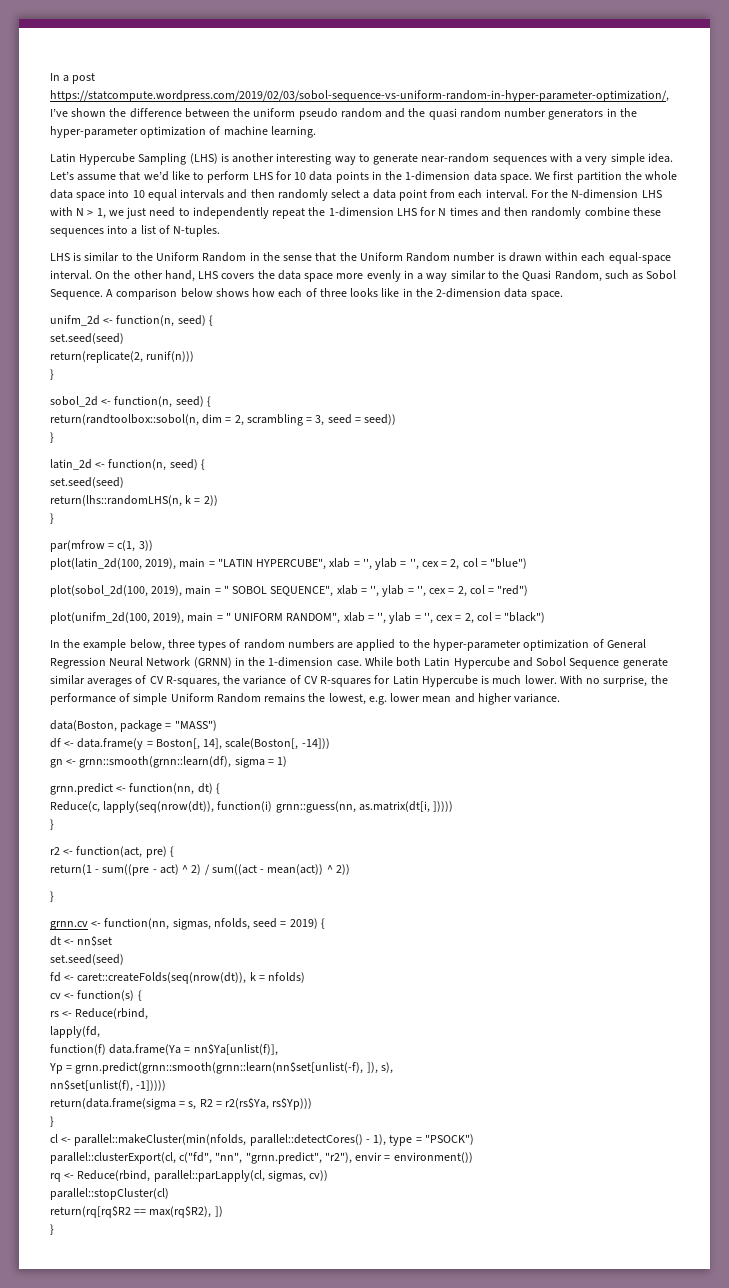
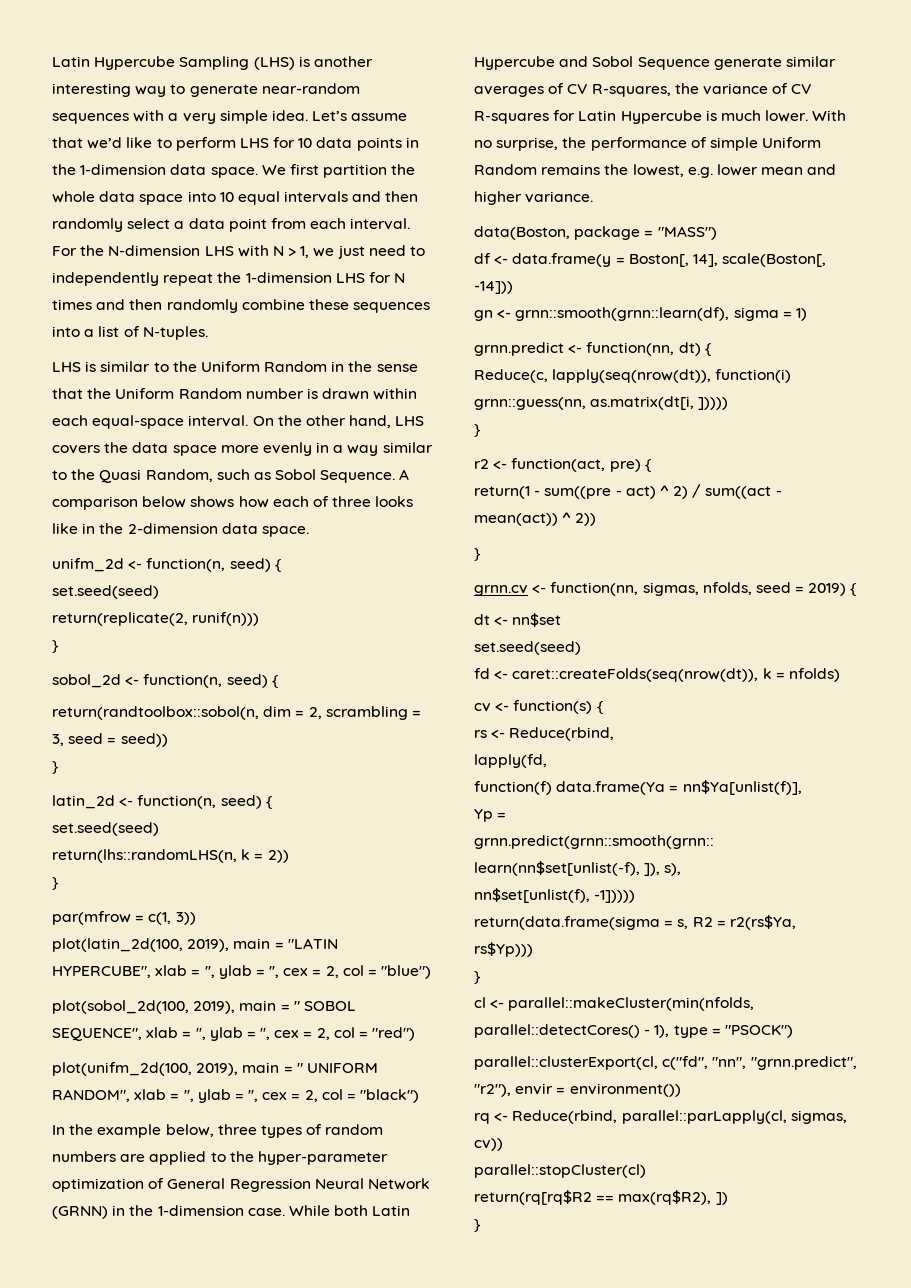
- In a post https://statcompute.wordpress.com/2019/02/03/sobol-sequence-vs-uniform-random-in-hyper-parameter-optimization/, I’ve shown the difference between the uniform pseudo random and the quasi random number generators in the hyper-parameter optimization of machine learning.

